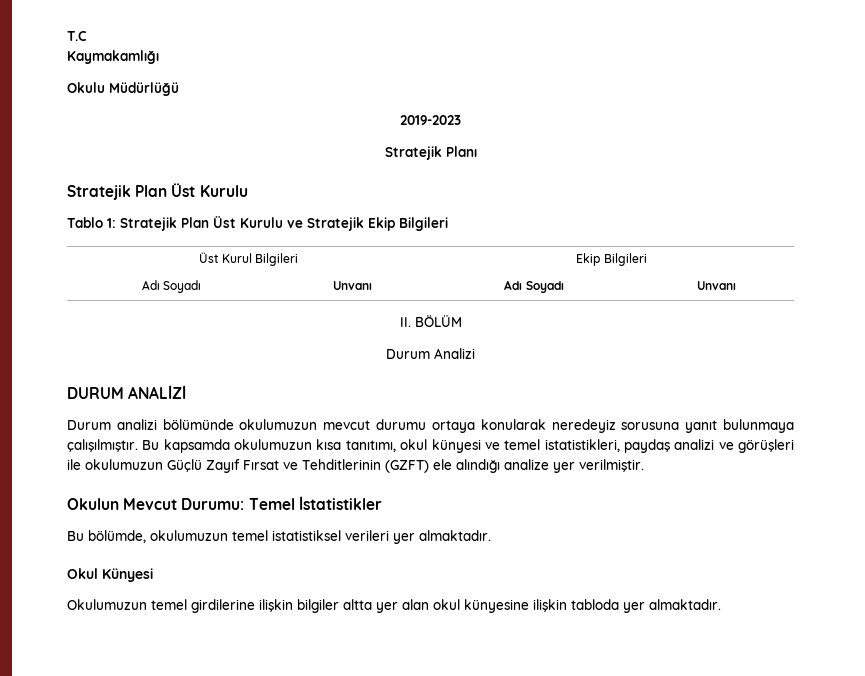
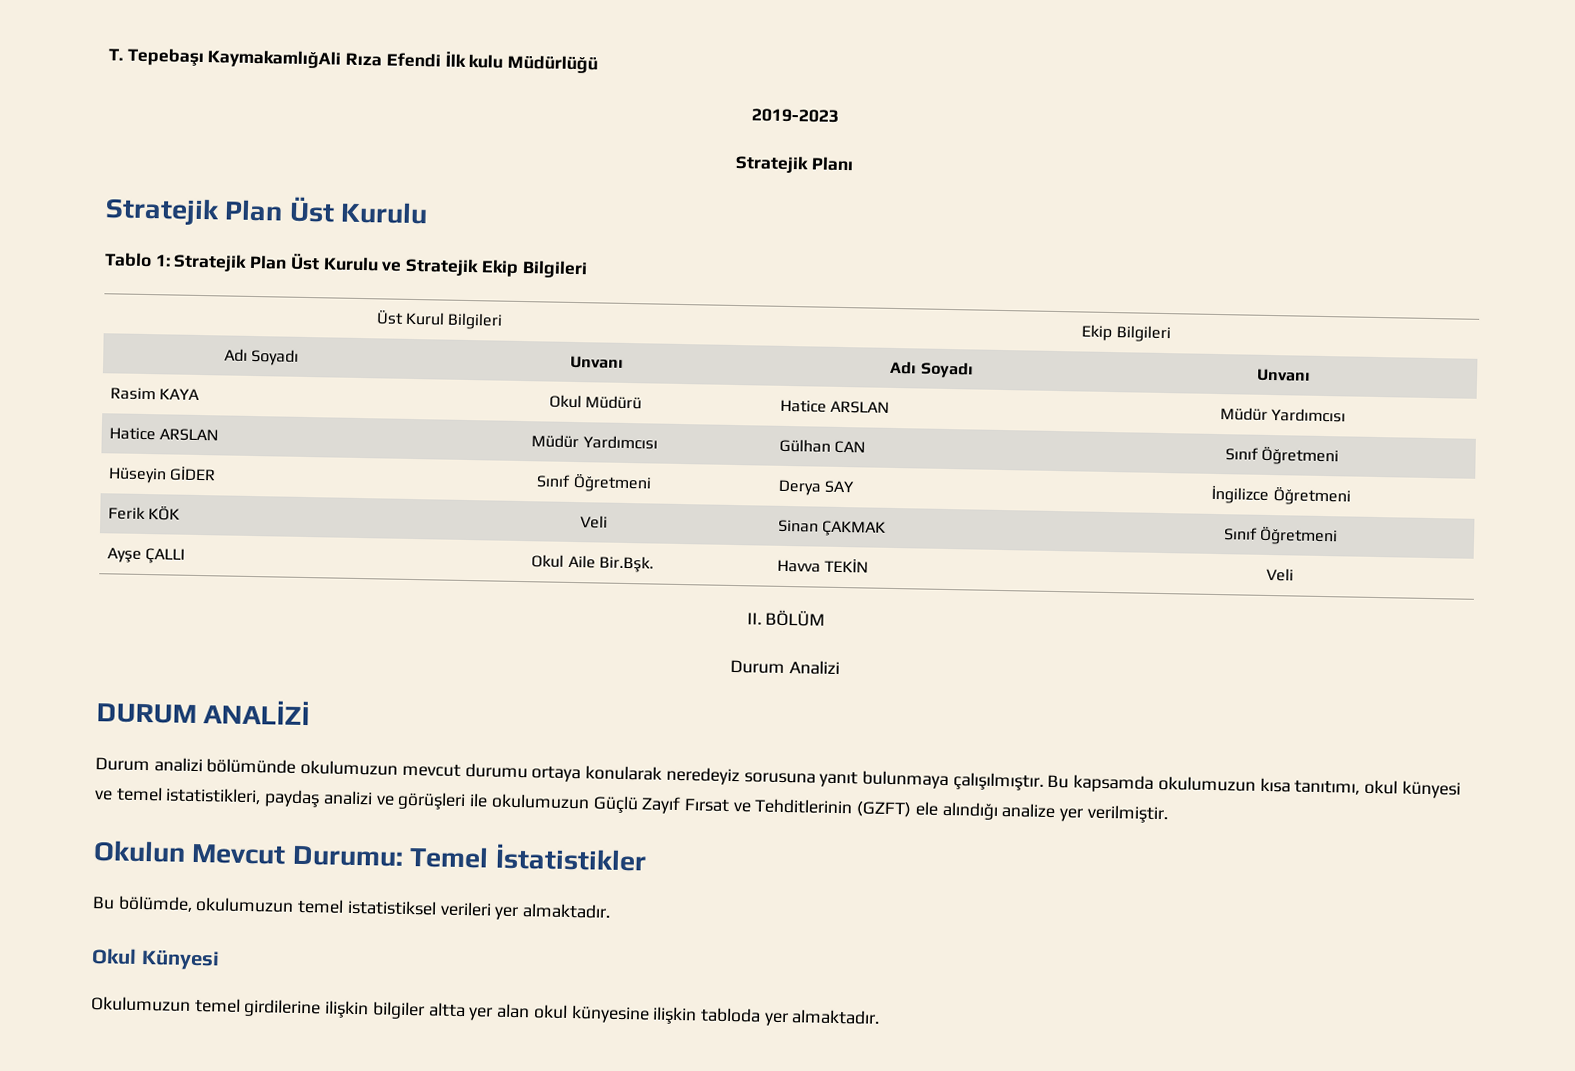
- T.C
- Kaymakamlığı
- Okulu Müdürlüğü
+ T. Tepebaşı KaymakamlığAli Rıza Efendi İlk kulu Müdürlüğü
+ Rasim KAYA | Okul Müdürü | Hatice ARSLAN | Müdür Yardımcısı
+ Hatice ARSLAN | Müdür Yardımcısı | Gülhan CAN | Sınıf Öğretmeni
+ Hüseyin GİDER | Sınıf Öğretmeni | Derya SAY | İngilizce Öğretmeni
+ Ferik KÖK | Veli | Sinan ÇAKMAK | Sınıf Öğretmeni
+ Ayşe ÇALLI | Okul Aile Bir.Bşk. | Havva TEKİN | Veli

